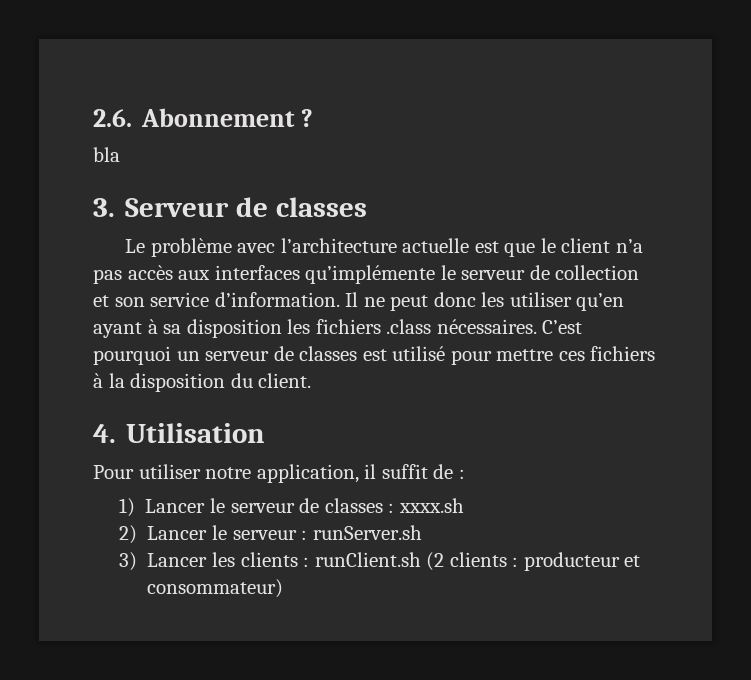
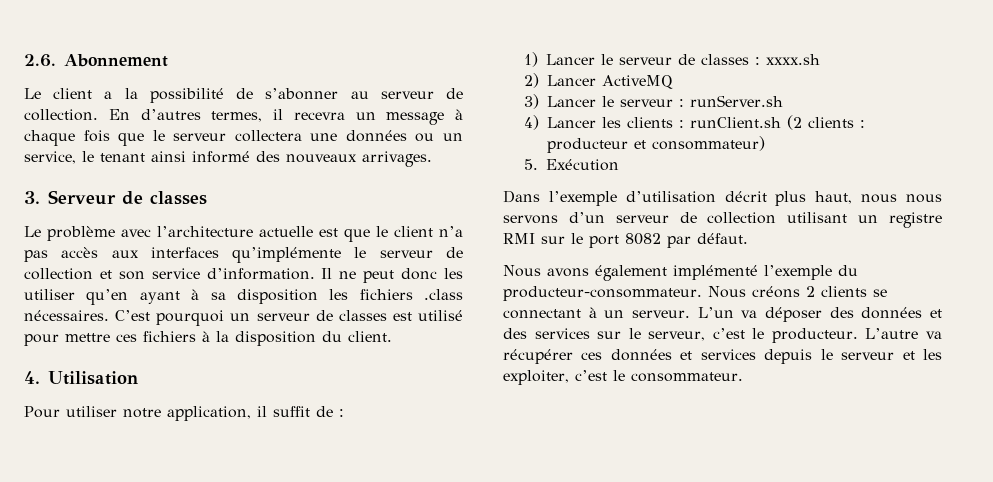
- 2.6. Abonnement ?
- bla
+ 2.6. Abonnement
+ Le client a la possibilité de s’abonner au serveur de collection. En d’autres termes, il recevra un message à chaque fois que le serveur collectera une données ou un service, le tenant ainsi informé des nouveaux arrivages.
- 2) Lancer le serveur : runServer.sh
+ 2) Lancer ActiveMQ
+ 3) Lancer le serveur : runServer.sh
- 3) Lancer les clients : runClient.sh (2 clients : producteur et consommateur)
+ 4) Lancer les clients : runClient.sh (2 clients : producteur et consommateur)
+ 5. Exécution
+ Dans l’exemple d’utilisation décrit plus haut, nous nous servons d’un serveur de collection utilisant un registre RMI sur le port 8082 par défaut.
+ Nous avons également implémenté l’exemple du producteur-consommateur. Nous créons 2 clients se connectant à un serveur. L’un va déposer des données et des services sur le serveur, c’est le producteur. L’autre va récupérer ces données et services depuis le serveur et les exploiter, c’est le consommateur.

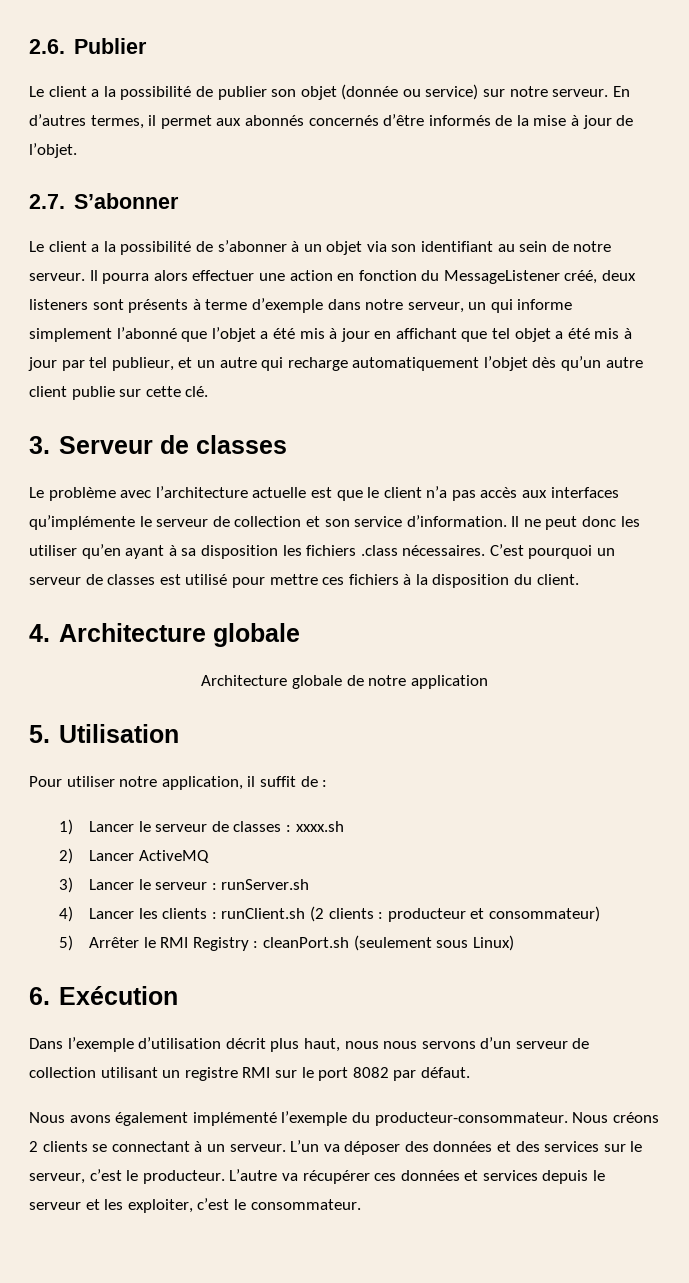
- 2.6. Abonnement
+ 2.6. Publier
+ Le client a la possibilité de publier son objet (donnée ou service) sur notre serveur. En d’autres termes, il permet aux abonnés concernés d’être informés de la mise à jour de l’objet.
+ 2.7. S’abonner
- Le client a la possibilité de s’abonner au serveur de collection. En d’autres termes, il recevra un message à chaque fois que le serveur collectera une données ou un service, le tenant ainsi informé des nouveaux arrivages.
+ Le client a la possibilité de s’abonner à un objet via son identifiant au sein de notre serveur. Il pourra alors effectuer une action en fonction du MessageListener créé, deux listeners sont présents à terme d’exemple dans notre serveur, un qui informe simplement l’abonné que l’objet a été mis à jour en affichant que tel objet a été mis à jour par tel publieur, et un autre qui recharge automatiquement l’objet dès qu’un autre client publie sur cette clé.
- 4. Utilisation
+ 4. Architecture globale
+ Architecture globale de notre application
+ 5. Utilisation
- 5. Exécution
+ 5) Arrêter le RMI Registry : cleanPort.sh (seulement sous Linux)
+ 6. Exécution

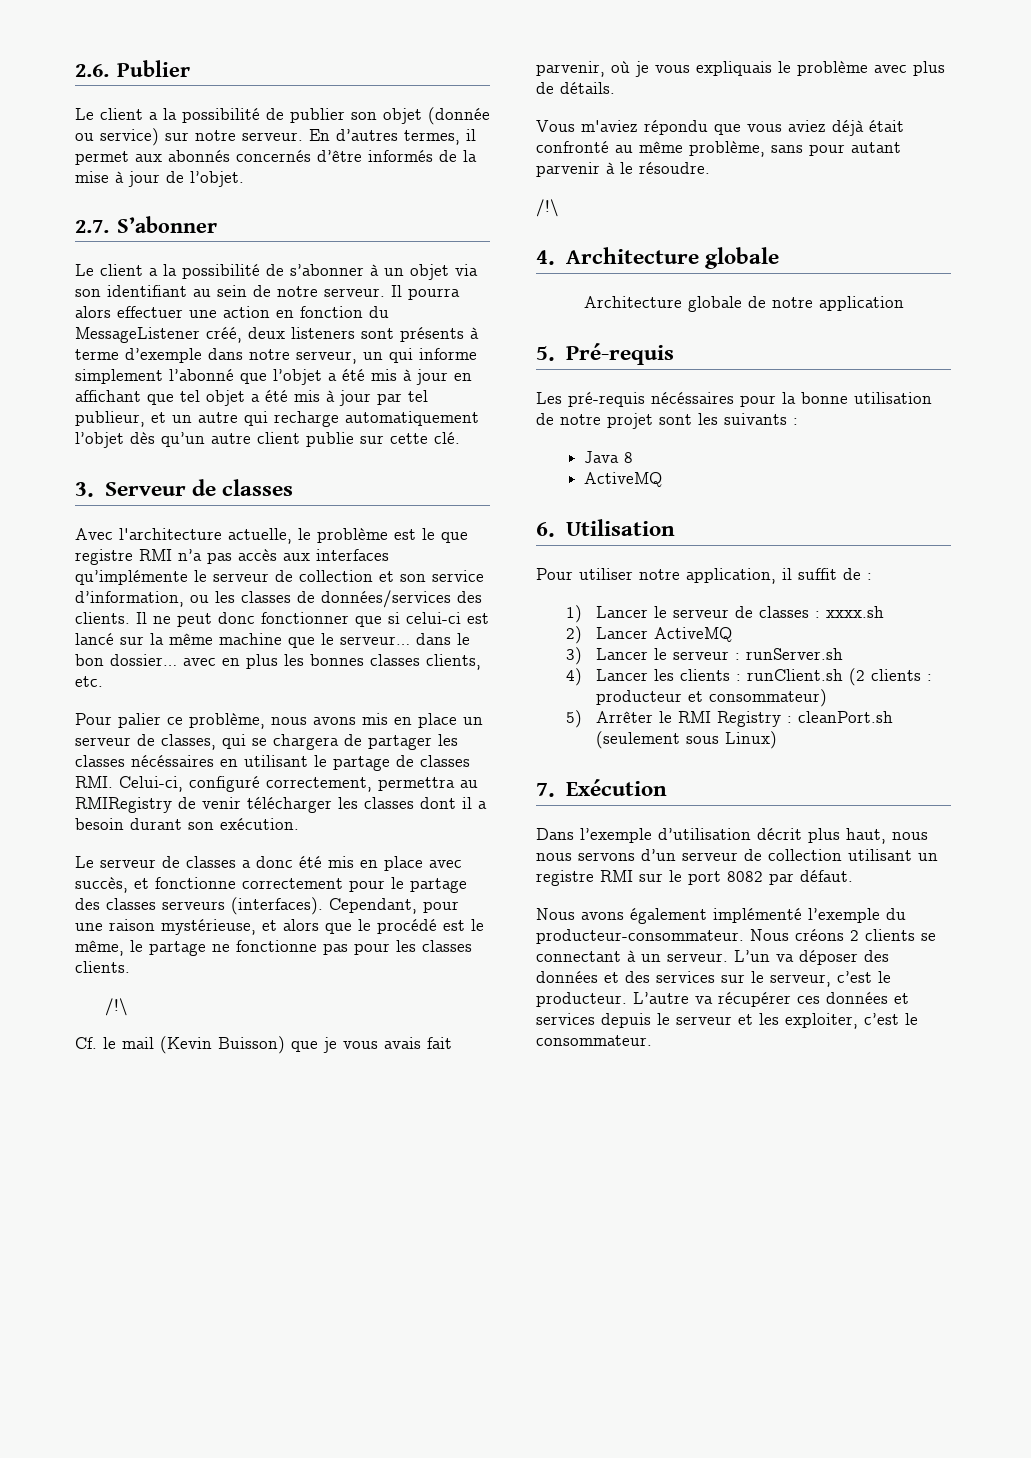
- Le problème avec l’architecture actuelle est que le client n’a pas accès aux interfaces qu’implémente le serveur de collection et son service d’information. Il ne peut donc les utiliser qu’en ayant à sa disposition les fichiers .class nécessaires. C’est pourquoi un serveur de classes est utilisé pour mettre ces fichiers à la disposition du client.
+ Avec l'architecture actuelle, le problème est le que registre RMI n’a pas accès aux interfaces qu’implémente le serveur de collection et son service d’information, ou les classes de données/services des clients. Il ne peut donc fonctionner que si celui-ci est lancé sur la même machine que le serveur… dans le bon dossier… avec en plus les bonnes classes clients, etc.
+ Pour palier ce problème, nous avons mis en place un serveur de classes, qui se chargera de partager les classes nécéssaires en utilisant le partage de classes RMI. Celui-ci, configuré correctement, permettra au RMIRegistry de venir télécharger les classes dont il a besoin durant son exécution.
+ Le serveur de classes a donc été mis en place avec succès, et fonctionne correctement pour le partage des classes serveurs (interfaces). Cependant, pour une raison mystérieuse, et alors que le procédé est le même, le partage ne fonctionne pas pour les classes clients.
+ /!\
+ Cf. le mail (Kevin Buisson) que je vous avais fait parvenir, où je vous expliquais le problème avec plus de détails.
+ Vous m'aviez répondu que vous aviez déjà était confronté au même problème, sans pour autant parvenir à le résoudre.
+ /!\
- 5. Utilisation
+ 5. Pré-requis
+ Les pré-requis nécéssaires pour la bonne utilisation de notre projet sont les suivants :
+ Java 8
+ ActiveMQ
+ 6. Utilisation
- 6. Exécution
+ 7. Exécution

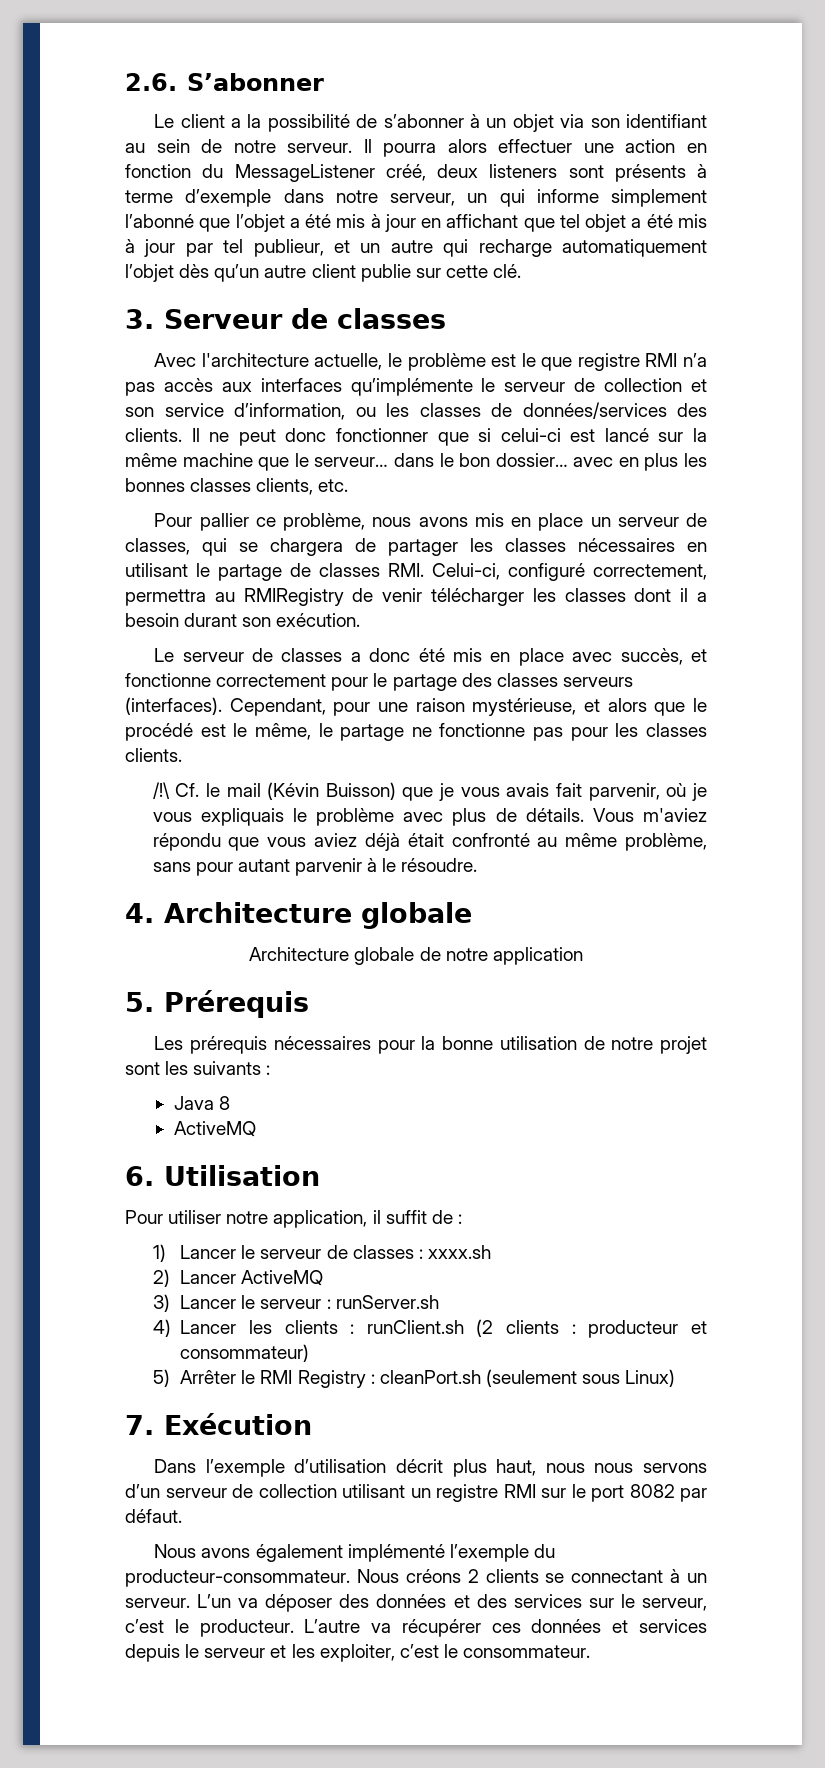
- 2.6. Publier
- Le client a la possibilité de publier son objet (donnée ou service) sur notre serveur. En d’autres termes, il permet aux abonnés concernés d’être informés de la mise à jour de l’objet.
- 2.7. S’abonner
+ 2.6. S’abonner
- Pour palier ce problème, nous avons mis en place un serveur de classes, qui se chargera de partager les classes nécéssaires en utilisant le partage de classes RMI. Celui-ci, configuré correctement, permettra au RMIRegistry de venir télécharger les classes dont il a besoin durant son exécution.
+ Pour pallier ce problème, nous avons mis en place un serveur de classes, qui se chargera de partager les classes nécessaires en utilisant le partage de classes RMI. Celui-ci, configuré correctement, permettra au RMIRegistry de venir télécharger les classes dont il a besoin durant son exécution.
  Cependant, pour une raison mystérieuse, et alors que le procédé est le même, le partage ne fonctionne pas pour les classes clients.
- /!\
- Cf. le mail (Kevin Buisson) que je vous avais fait parvenir, où je vous expliquais le problème avec plus de détails.
- Vous m'aviez répondu que vous aviez déjà était confronté au même problème, sans pour autant parvenir à le résoudre.
- /!\
+ /!\ Cf. le mail (Kévin Buisson) que je vous avais fait parvenir, où je vous expliquais le problème avec plus de détails. Vous m'aviez répondu que vous aviez déjà était confronté au même problème, sans pour autant parvenir à le résoudre.
- 5. Pré-requis
+ 5. Prérequis
- Les pré-requis nécéssaires pour la bonne utilisation de notre projet sont les suivants :
+ Les prérequis nécessaires pour la bonne utilisation de notre projet sont les suivants :

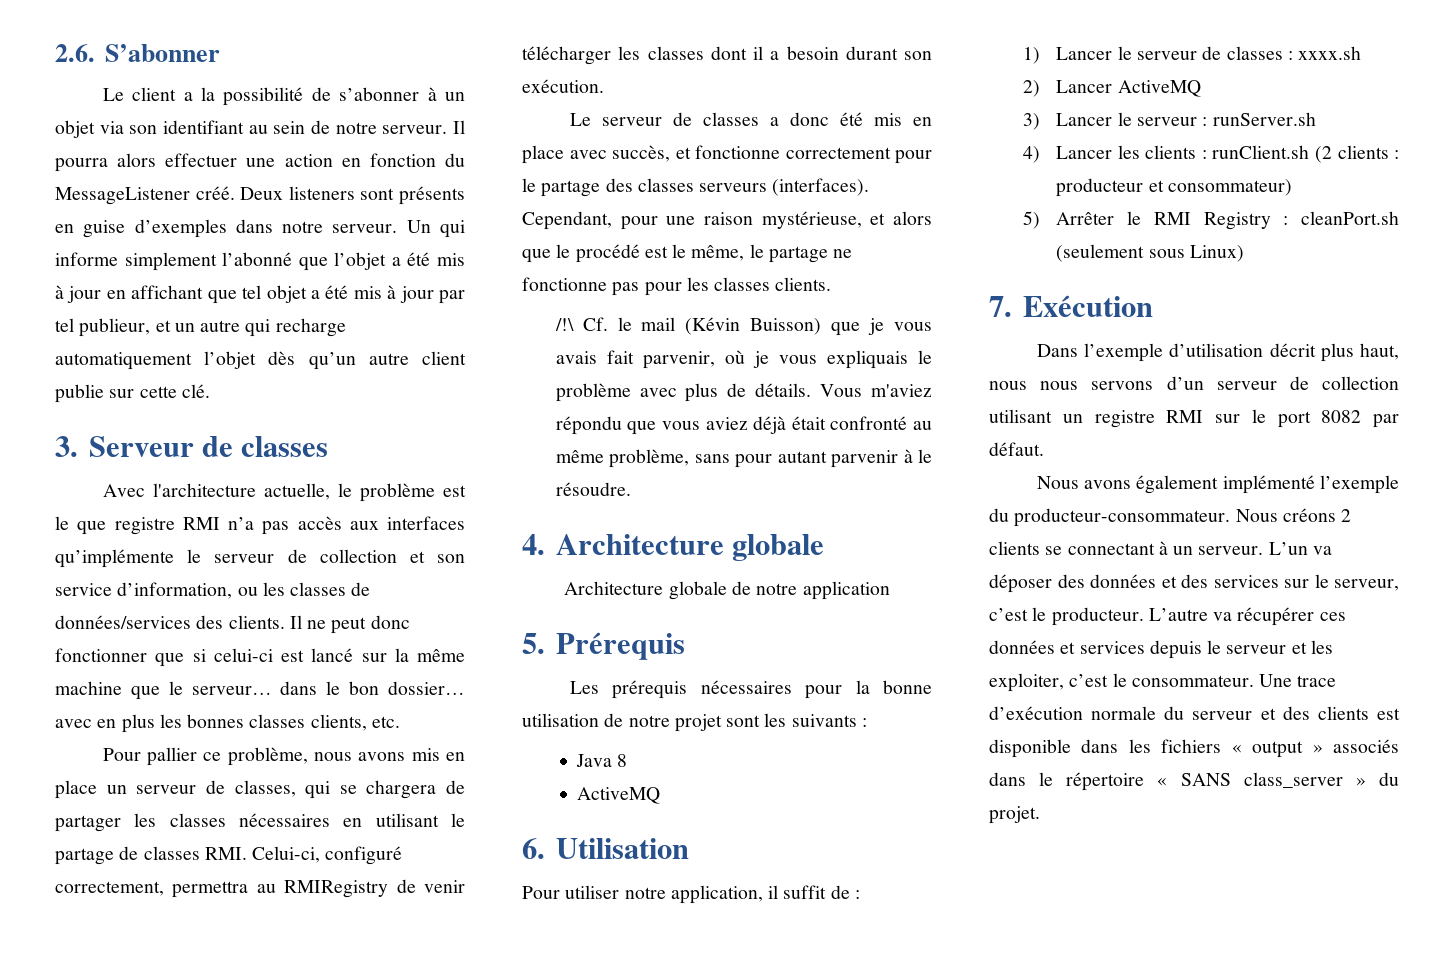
- Il pourra alors effectuer une action en fonction du MessageListener créé, deux listeners sont présents à terme d’exemple dans notre serveur, un qui informe simplement l’abonné que l’objet a été mis à jour en affichant que tel objet a été mis à jour par tel publieur, et un autre qui recharge automatiquement l’objet dès qu’un autre client publie sur cette clé.
+ Il pourra alors effectuer une action en fonction du MessageListener créé. Deux listeners sont présents en guise d’exemples dans notre serveur. Un qui informe simplement l’abonné que l’objet a été mis à jour en affichant que tel objet a été mis à jour par tel publieur, et un autre qui recharge automatiquement l’objet dès qu’un autre client publie sur cette clé.
+ Une trace d’exécution normale du serveur et des clients est disponible dans les fichiers « output » associés dans le répertoire « SANS class_server » du projet.

